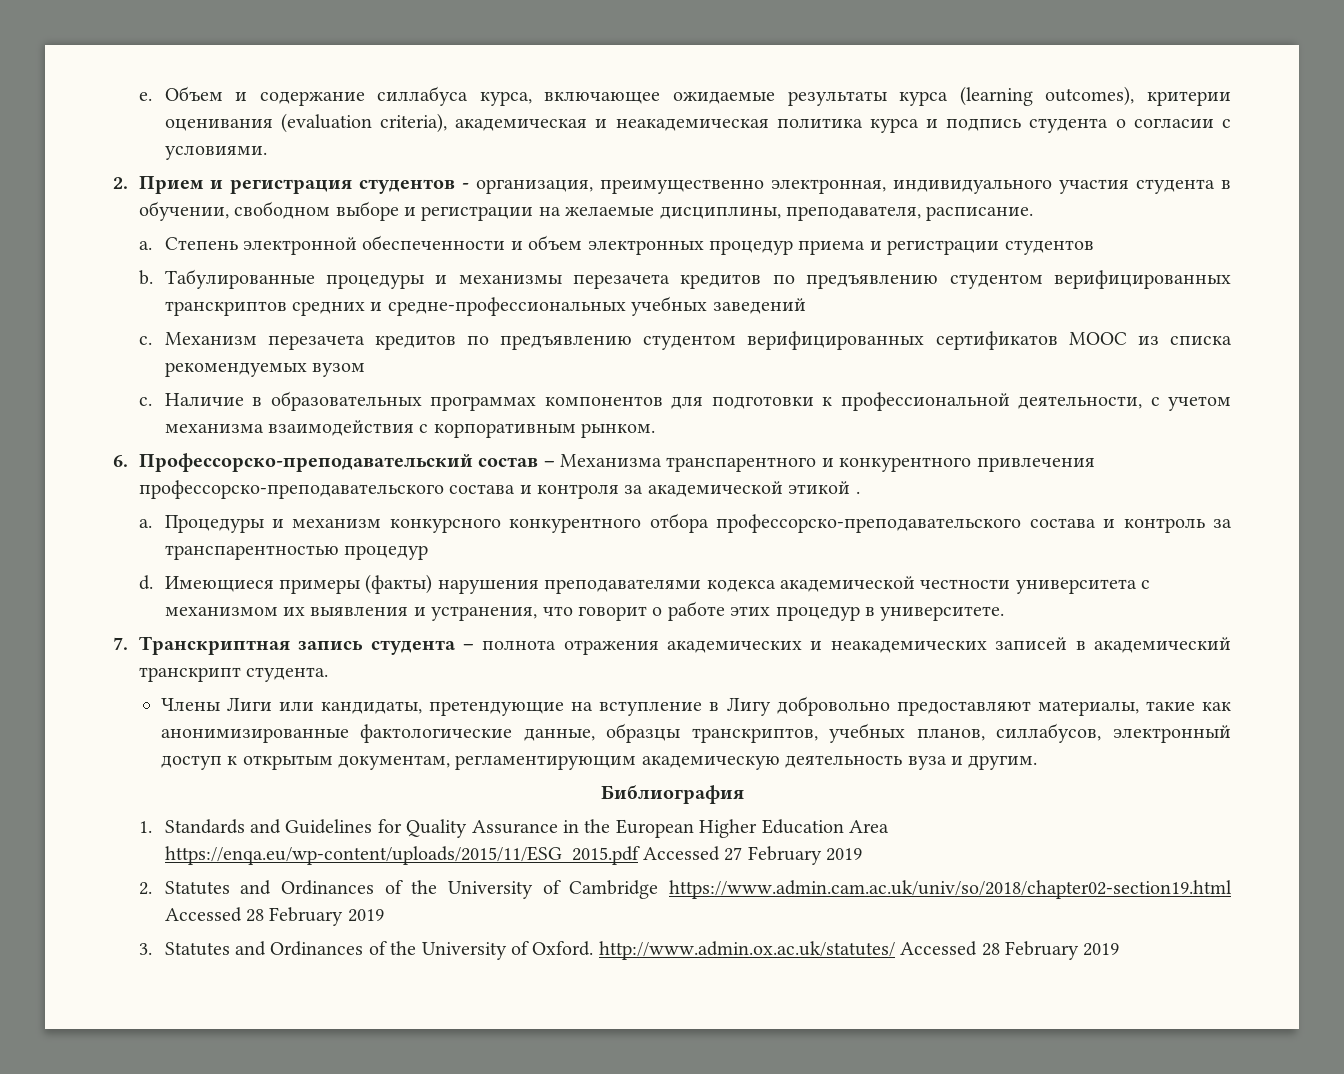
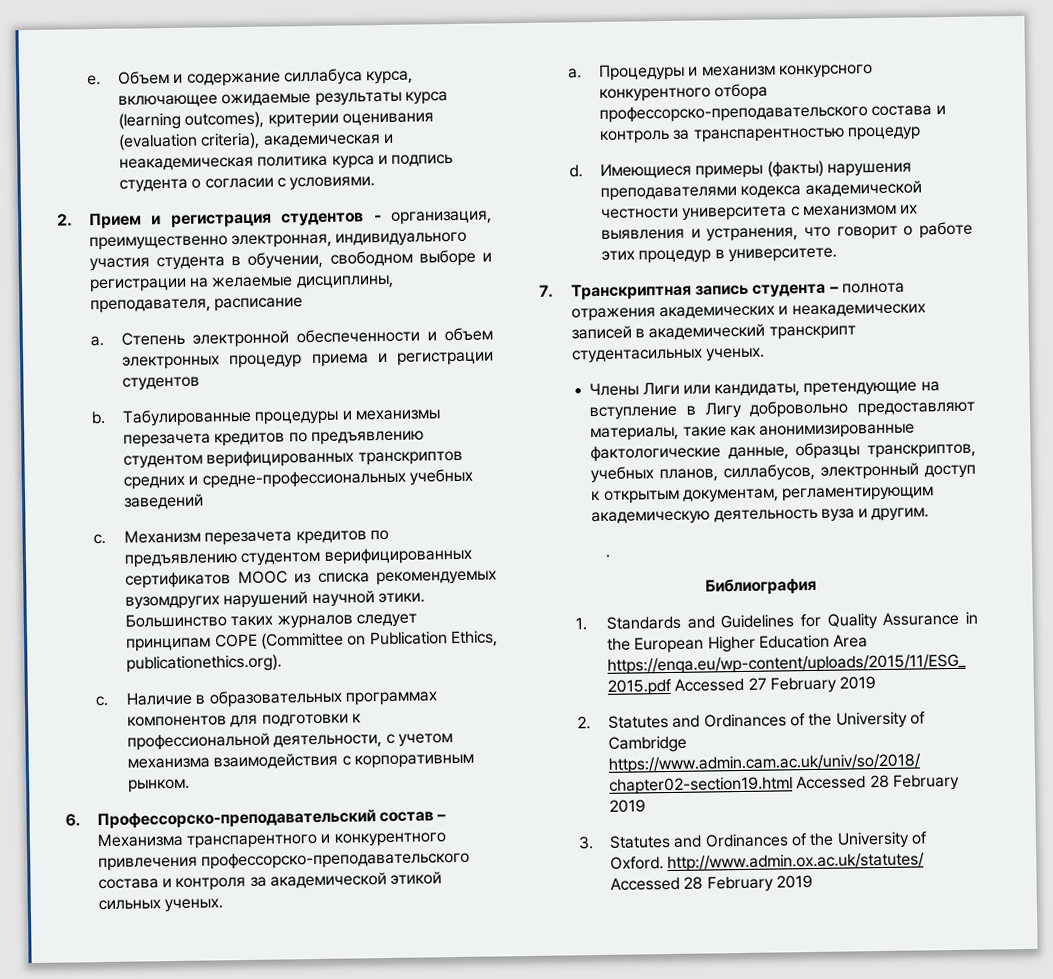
- 2. Прием и регистрация студентов - организация, преимущественно электронная, индивидуального участия студента в обучении, свободном выборе и регистрации на желаемые дисциплины, преподавателя, расписание.
+ 2. Прием и регистрация студентов - организация, преимущественно электронная, индивидуального участия студента в обучении, свободном выборе и регистрации на желаемые дисциплины, преподавателя, расписание
- Механизм перезачета кредитов по предъявлению студентом верифицированных сертификатов МООС из списка рекомендуемых вузом
+ Механизм перезачета кредитов по предъявлению студентом верифицированных сертификатов МООС из списка рекомендуемых вузомдругих нарушений научной этики. Большинство таких журналов следует принципам COPE (Committee on Publication Ethics, publicationethics.org).
- 6. Профессорско-преподавательский состав – Механизма транспарентного и конкурентного привлечения профессорско-преподавательского состава и контроля за академической этикой .
+ 6. Профессорско-преподавательский состав – Механизма транспарентного и конкурентного привлечения профессорско-преподавательского состава и контроля за академической этикой сильных ученых.
- 7. Транскриптная запись студента – полнота отражения академических и неакадемических записей в академический транскрипт студента.
+ 7. Транскриптная запись студента – полнота отражения академических и неакадемических записей в академический транскрипт студентасильных ученых.
+ .

